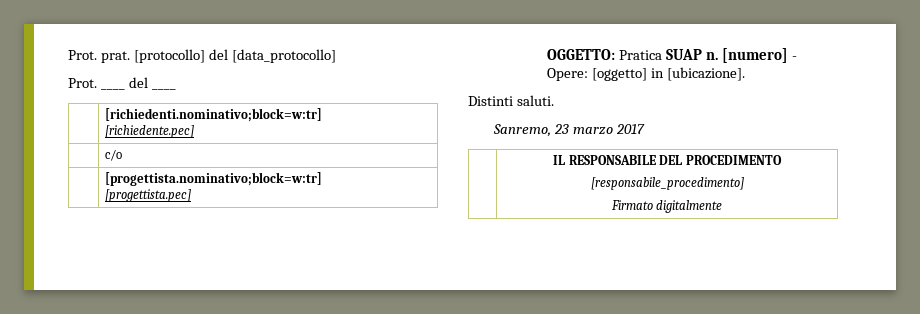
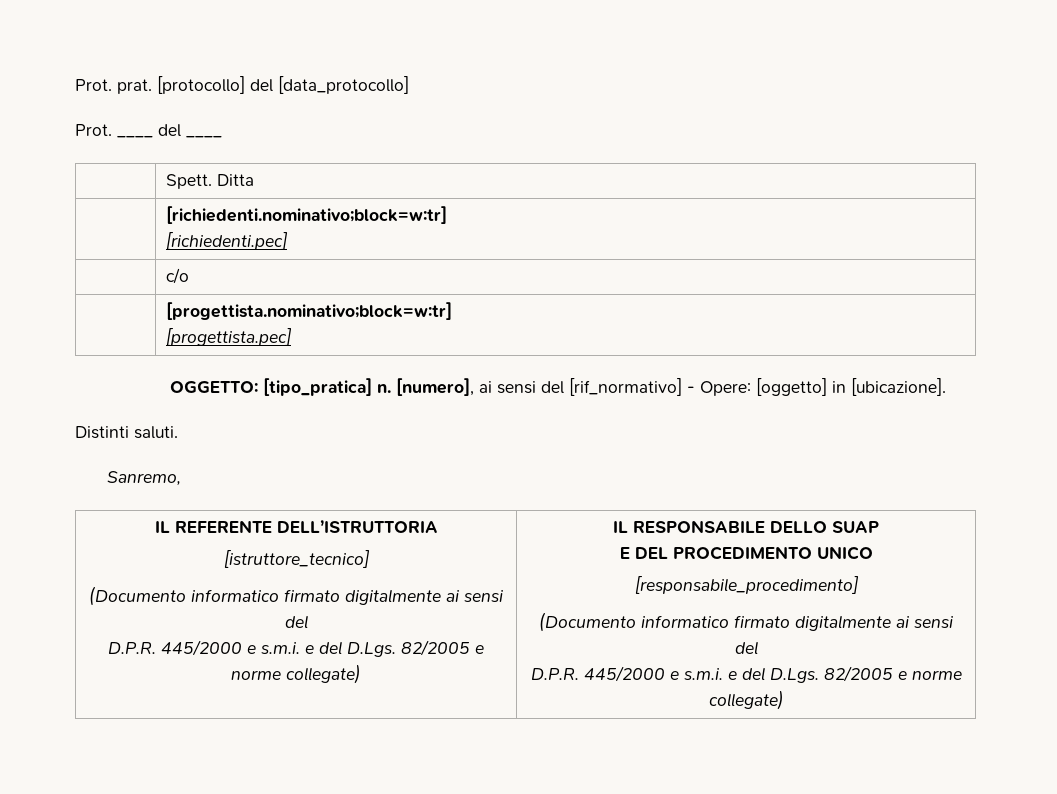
+ | Spett. Ditta
  | [richiedenti.nominativo;block=w:tr]
- [richiedente.pec]
+ [richiedenti.pec]
- OGGETTO: Pratica SUAP n. [numero] - Opere: [oggetto] in [ubicazione].
+ OGGETTO: [tipo_pratica] n. [numero], ai sensi del [rif_normativo] - Opere: [oggetto] in [ubicazione].
- Sanremo, 23 marzo 2017
+ Sanremo,
+ IL REFERENTE DELL’ISTRUTTORIA
+ [istruttore_tecnico]
+ (Documento informatico firmato digitalmente ai sensi del
+ D.P.R. 445/2000 e s.m.i. e del D.Lgs. 82/2005 e norme collegate)
- | IL RESPONSABILE DEL PROCEDIMENTO
+ IL RESPONSABILE DELLO SUAP
+ E DEL PROCEDIMENTO UNICO
  [responsabile_procedimento]
- Firmato digitalmente
+ (Documento informatico firmato digitalmente ai sensi del
+ D.P.R. 445/2000 e s.m.i. e del D.Lgs. 82/2005 e norme collegate)

